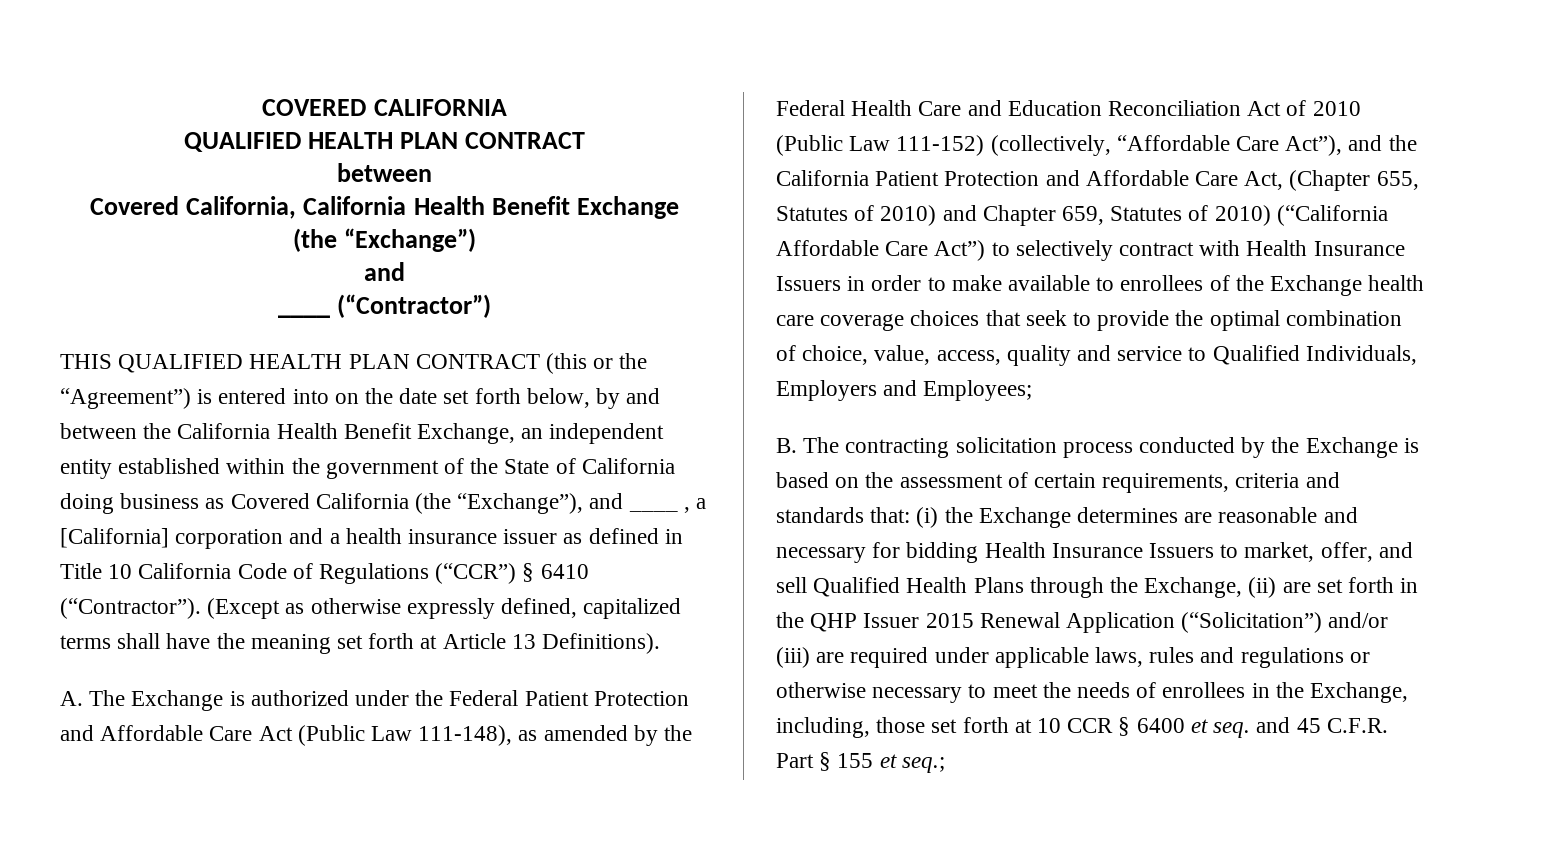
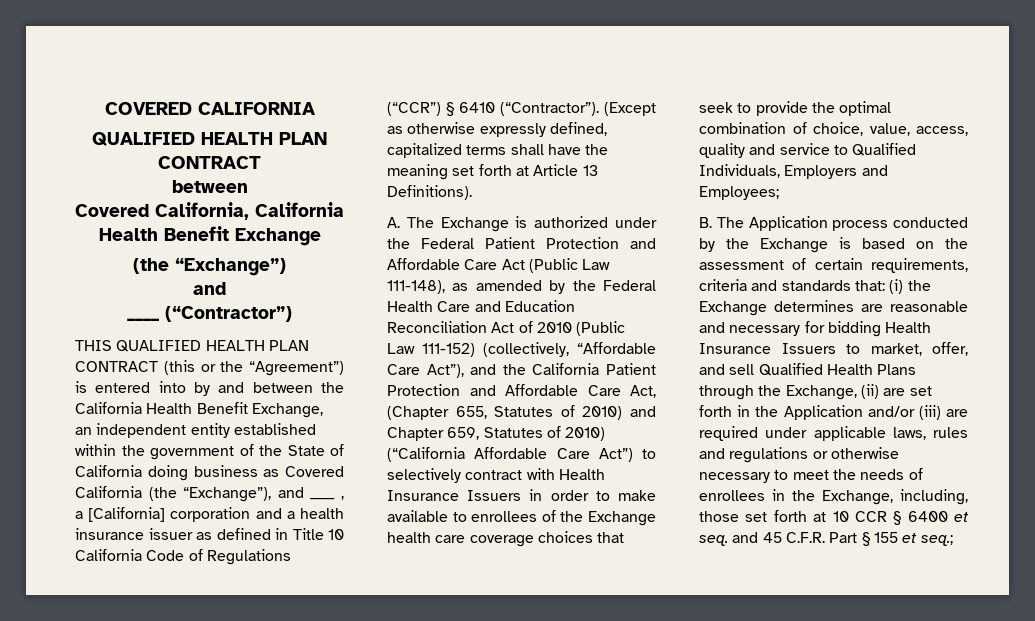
- THIS QUALIFIED HEALTH PLAN CONTRACT (this or the “Agreement”) is entered into on the date set forth below, by and between the California Health Benefit Exchange, an independent entity established within the government of the State of California doing business as Covered California (the “Exchange”), and ____ , a [California] corporation and a health insurance issuer as defined in Title 10 California Code of Regulations (“CCR”) § 6410 (“Contractor”).
+ THIS QUALIFIED HEALTH PLAN CONTRACT (this or the “Agreement”) is entered into by and between the California Health Benefit Exchange, an independent entity established within the government of the State of California doing business as Covered California (the “Exchange”), and ____ , a [California] corporation and a health insurance issuer as defined in Title 10 California Code of Regulations (“CCR”) § 6410 (“Contractor”).
- B. The contracting solicitation process conducted by the Exchange is based on the assessment of certain requirements, criteria and standards that:
+ B. The Application process conducted by the Exchange is based on the assessment of certain requirements, criteria and standards that:
- (i) the Exchange determines are reasonable and necessary for bidding Health Insurance Issuers to market, offer, and sell Qualified Health Plans through the Exchange, (ii) are set forth in the QHP Issuer 2015 Renewal Application (“Solicitation”) and/or (iii) are required under applicable laws, rules and regulations or otherwise necessary to meet the needs of enrollees in the Exchange, including, those set forth at 10 CCR § 6400 et seq. and 45 C.F.R. Part § 155 et seq.;
+ (i) the Exchange determines are reasonable and necessary for bidding Health Insurance Issuers to market, offer, and sell Qualified Health Plans through the Exchange, (ii) are set forth in the Application and/or (iii) are required under applicable laws, rules and regulations or otherwise necessary to meet the needs of enrollees in the Exchange, including, those set forth at 10 CCR § 6400 et seq. and 45 C.F.R. Part § 155 et seq.;

